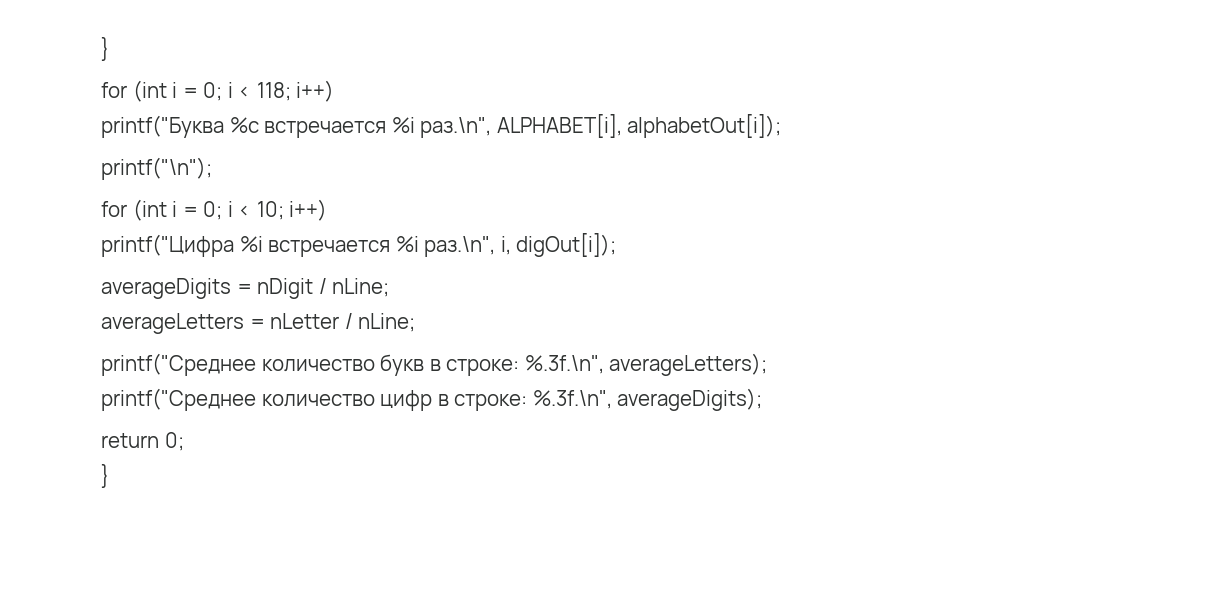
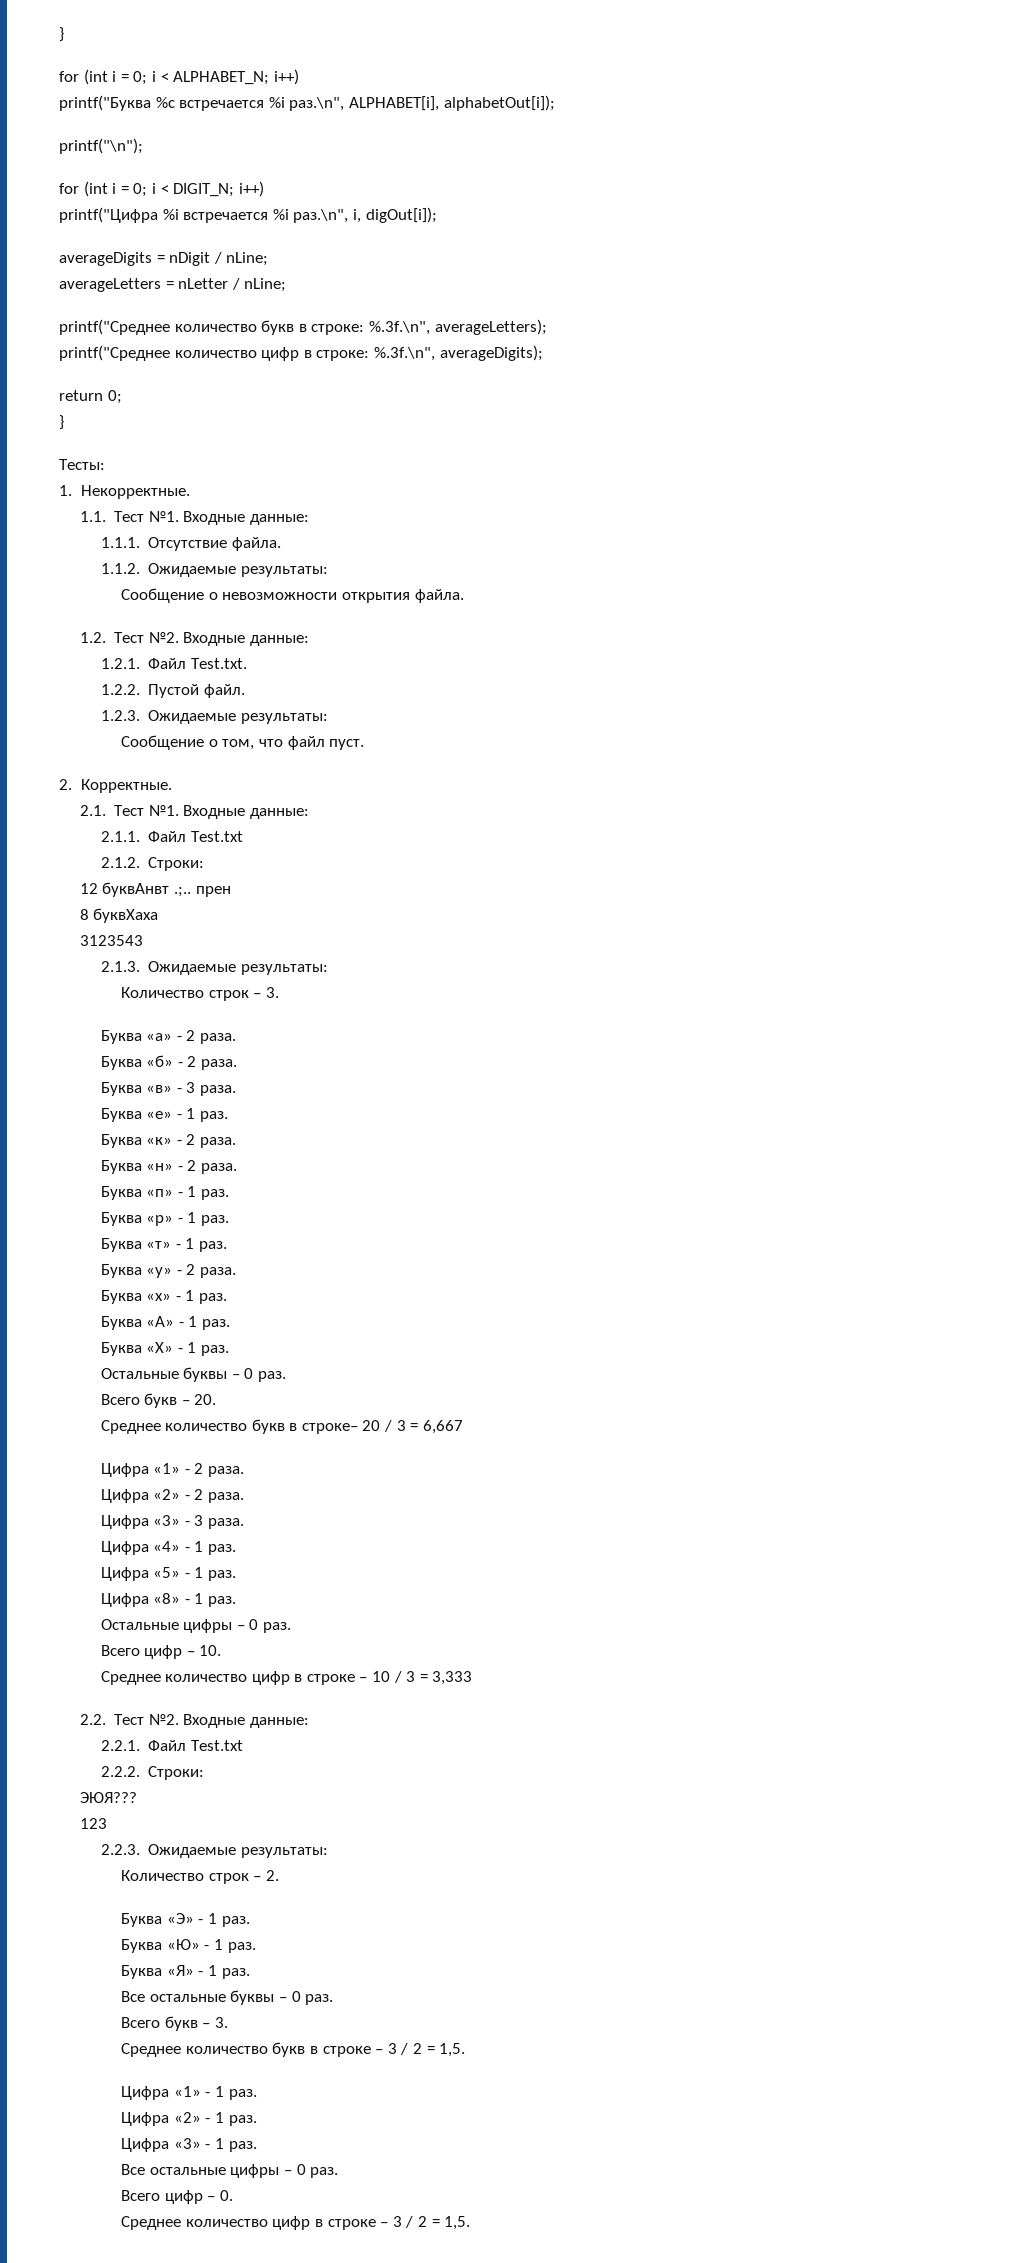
- for (int i = 0; i < 118; i++)
+ for (int i = 0; i < ALPHABET_N; i++)
- for (int i = 0; i < 10; i++)
+ for (int i = 0; i < DIGIT_N; i++)
+ Тесты:
+ 1. Некорректные.
+ 1.1. Тест №1. Входные данные:
+ 1.1.1. Отсутствие файла.
+ 1.1.2. Ожидаемые результаты:
+ Сообщение о невозможности открытия файла.
+ 1.2. Тест №2. Входные данные:
+ 1.2.1. Файл Test.txt.
+ 1.2.2. Пустой файл.
+ 1.2.3. Ожидаемые результаты:
+ Сообщение о том, что файл пуст.
+ 2. Корректные.
+ 2.1. Тест №1. Входные данные:
+ 2.1.1. Файл Test.txt
+ 2.1.2. Строки:
+ 12 буквАнвт .;.. прен
+ 8 буквХаха
+ 3123543
+ 2.1.3. Ожидаемые результаты:
+ Количество строк – 3.
+ Буква «а» - 2 раза.
+ Буква «б» - 2 раза.
+ Буква «в» - 3 раза.
+ Буква «е» - 1 раз.
+ Буква «к» - 2 раза.
+ Буква «н» - 2 раза.
+ Буква «п» - 1 раз.
+ Буква «р» - 1 раз.
+ Буква «т» - 1 раз.
+ Буква «у» - 2 раза.
+ Буква «х» - 1 раз.
+ Буква «А» - 1 раз.
+ Буква «Х» - 1 раз.
+ Остальные буквы – 0 раз.
+ Всего букв – 20.
+ Среднее количество букв в строке– 20 / 3 = 6,667
+ Цифра «1» - 2 раза.
+ Цифра «2» - 2 раза.
+ Цифра «3» - 3 раза.
+ Цифра «4» - 1 раз.
+ Цифра «5» - 1 раз.
+ Цифра «8» - 1 раз.
+ Остальные цифры – 0 раз.
+ Всего цифр – 10.
+ Среднее количество цифр в строке – 10 / 3 = 3,333
+ 2.2. Тест №2. Входные данные:
+ 2.2.1. Файл Test.txt
+ 2.2.2. Строки:
+ ЭЮЯ???
+ 123
+ 2.2.3. Ожидаемые результаты:
+ Количество строк – 2.
+ Буква «Э» - 1 раз.
+ Буква «Ю» - 1 раз.
+ Буква «Я» - 1 раз.
+ Все остальные буквы – 0 раз.
+ Всего букв – 3.
+ Среднее количество букв в строке – 3 / 2 = 1,5.
+ Цифра «1» - 1 раз.
+ Цифра «2» - 1 раз.
+ Цифра «3» - 1 раз.
+ Все остальные цифры – 0 раз.
+ Всего цифр – 0.
+ Среднее количество цифр в строке – 3 / 2 = 1,5.

